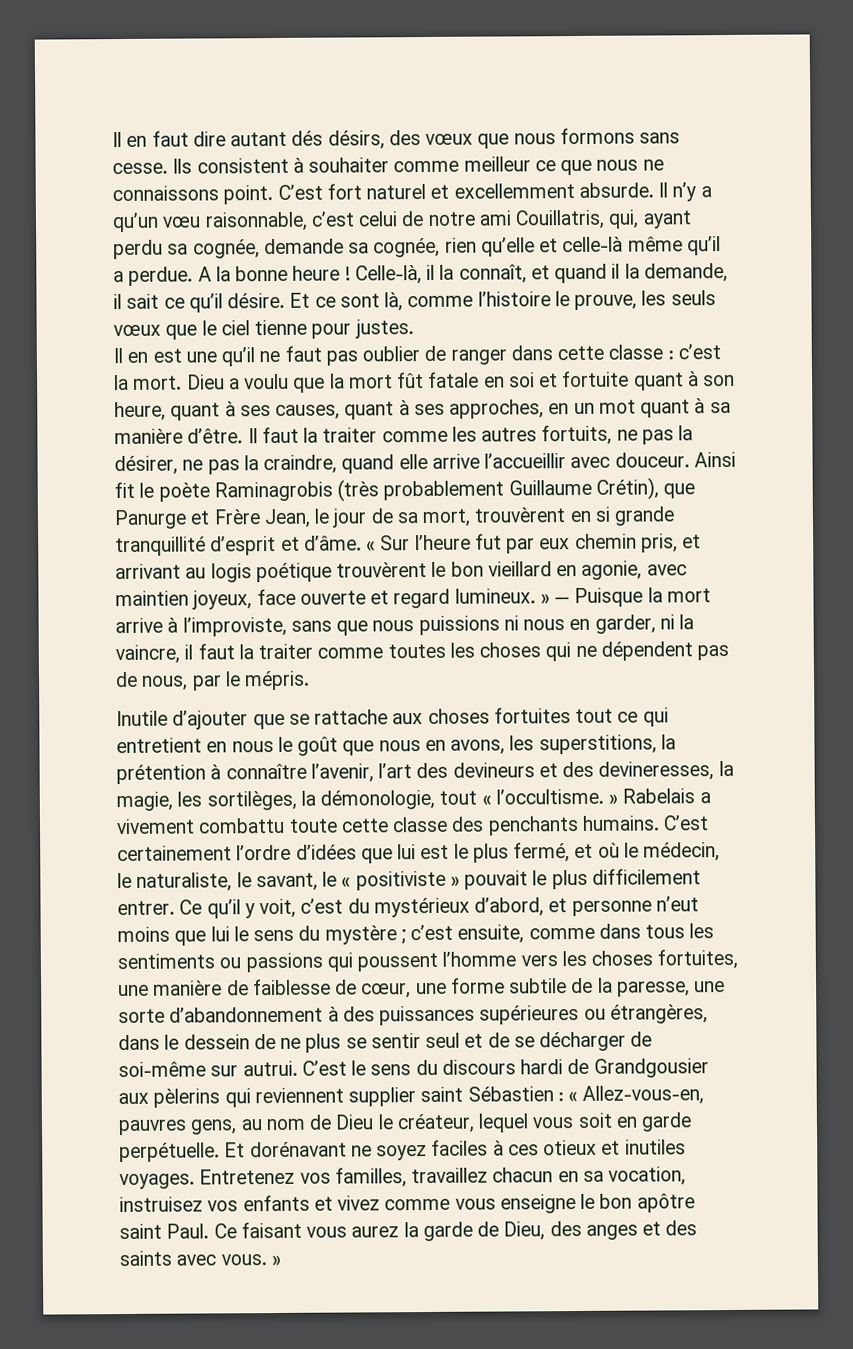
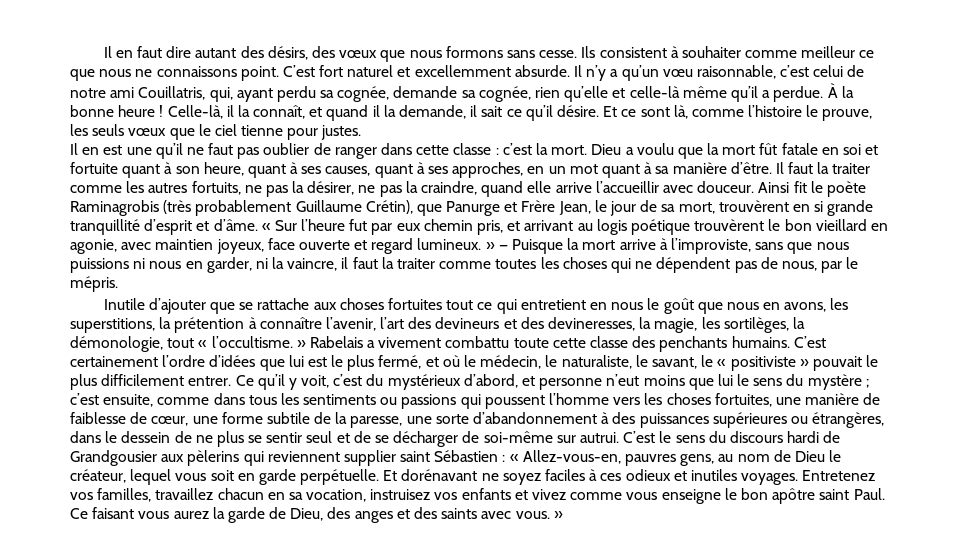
- Il en faut dire autant dés désirs, des vœux que nous formons sans cesse.
+ Il en faut dire autant des désirs, des vœux que nous formons sans cesse.
- A la bonne heure !
+ À la bonne heure !
- Et dorénavant ne soyez faciles à ces otieux et inutiles voyages.
+ Et dorénavant ne soyez faciles à ces odieux et inutiles voyages.

